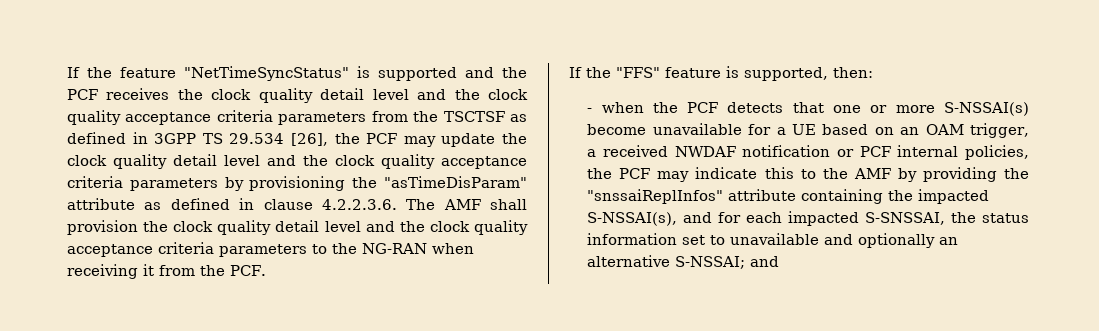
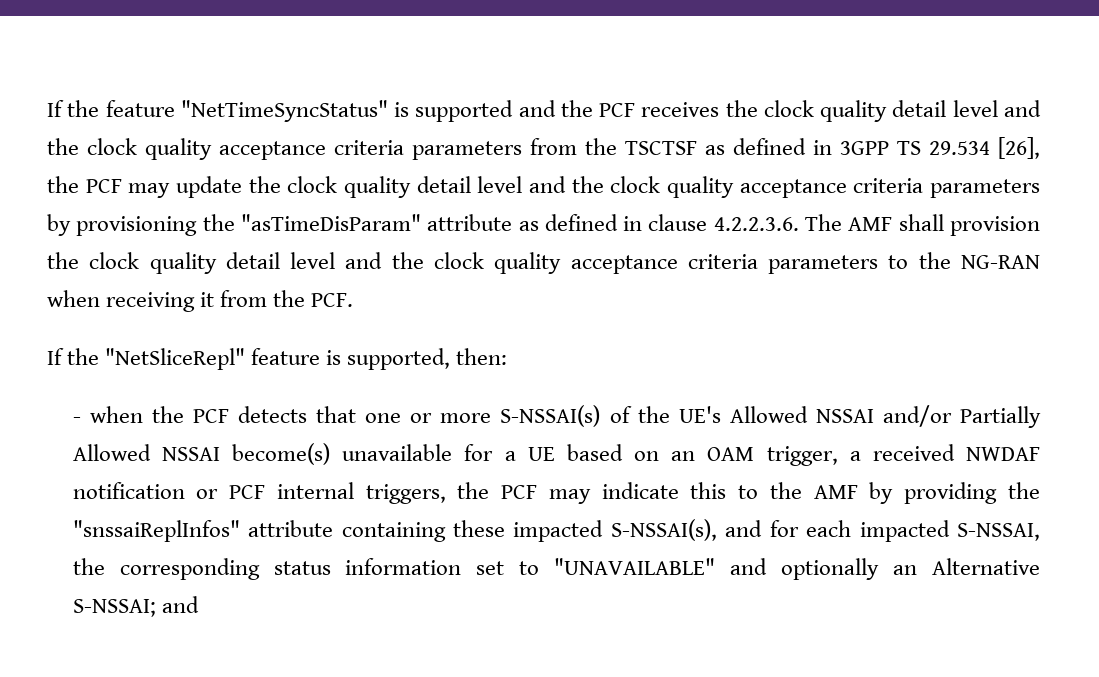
- If the "FFS" feature is supported, then:
+ If the "NetSliceRepl" feature is supported, then:
- - when the PCF detects that one or more S-NSSAI(s) become unavailable for a UE based on an OAM trigger, a received NWDAF notification or PCF internal policies, the PCF may indicate this to the AMF by providing the "snssaiReplInfos" attribute containing the impacted S-NSSAI(s), and for each impacted S-SNSSAI, the status information set to unavailable and optionally an alternative S-NSSAI; and
+ - when the PCF detects that one or more S-NSSAI(s) of the UE's Allowed NSSAI and/or Partially Allowed NSSAI become(s) unavailable for a UE based on an OAM trigger, a received NWDAF notification or PCF internal triggers, the PCF may indicate this to the AMF by providing the "snssaiReplInfos" attribute containing these impacted S-NSSAI(s), and for each impacted S-NSSAI, the corresponding status information set to "UNAVAILABLE" and optionally an Alternative S-NSSAI; and

